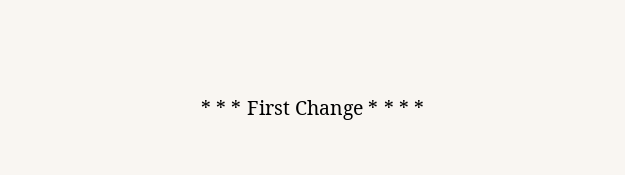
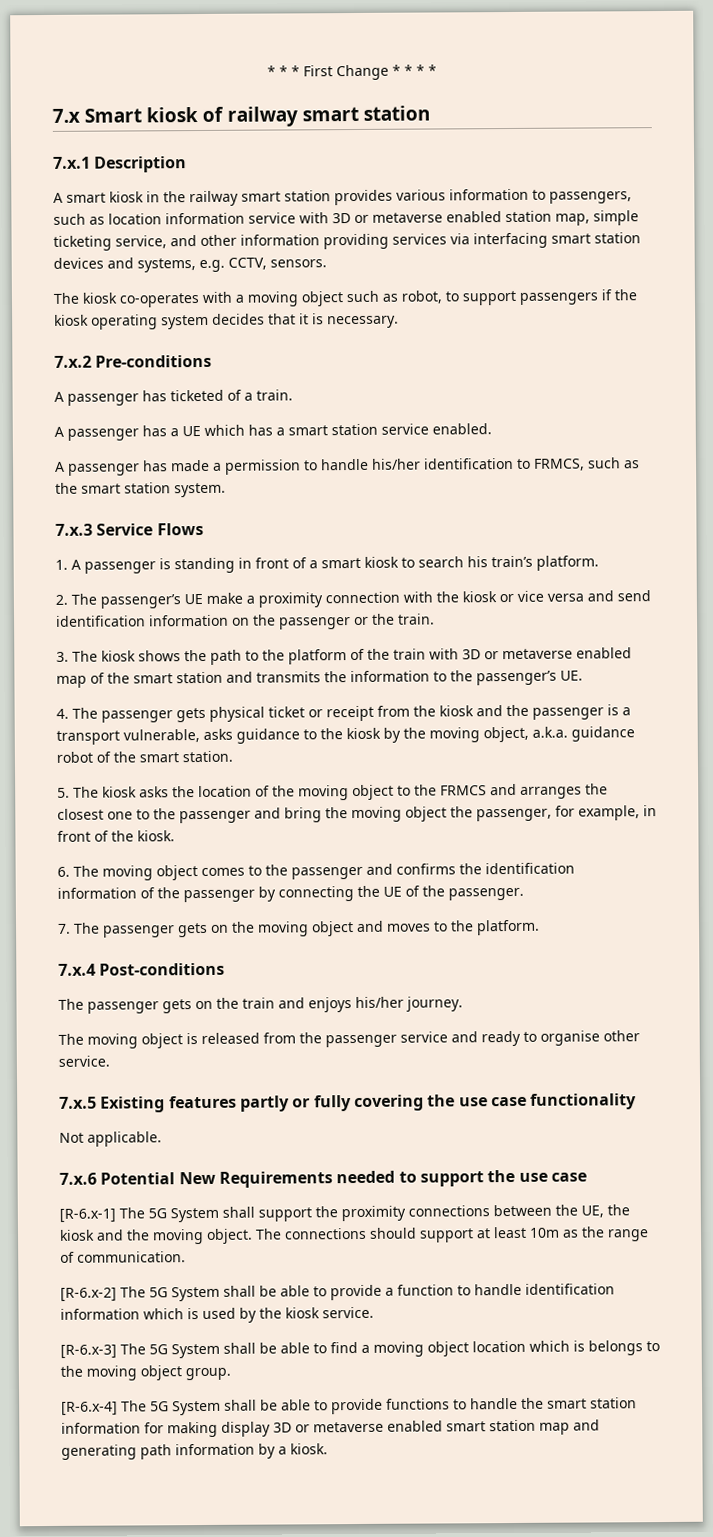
+ 7.x Smart kiosk of railway smart station
+ 7.x.1 Description
+ A smart kiosk in the railway smart station provides various information to passengers, such as location information service with 3D or metaverse enabled station map, simple ticketing service, and other information providing services via interfacing smart station devices and systems, e.g. CCTV, sensors.
+ The kiosk co-operates with a moving object such as robot, to support passengers if the kiosk operating system decides that it is necessary.
+ 7.x.2 Pre-conditions
+ A passenger has ticketed of a train.
+ A passenger has a UE which has a smart station service enabled.
+ A passenger has made a permission to handle his/her identification to FRMCS, such as the smart station system.
+ 7.x.3 Service Flows
+ 1. A passenger is standing in front of a smart kiosk to search his train’s platform.
+ 2. The passenger’s UE make a proximity connection with the kiosk or vice versa and send identification information on the passenger or the train.
+ 3. The kiosk shows the path to the platform of the train with 3D or metaverse enabled map of the smart station and transmits the information to the passenger’s UE.
+ 4. The passenger gets physical ticket or receipt from the kiosk and the passenger is a transport vulnerable, asks guidance to the kiosk by the moving object, a.k.a. guidance robot of the smart station.
+ 5. The kiosk asks the location of the moving object to the FRMCS and arranges the closest one to the passenger and bring the moving object the passenger, for example, in front of the kiosk.
+ 6. The moving object comes to the passenger and confirms the identification information of the passenger by connecting the UE of the passenger.
+ 7. The passenger gets on the moving object and moves to the platform.
+ 7.x.4 Post-conditions
+ The passenger gets on the train and enjoys his/her journey.
+ The moving object is released from the passenger service and ready to organise other service.
+ 7.x.5 Existing features partly or fully covering the use case functionality
+ Not applicable.
+ 7.x.6 Potential New Requirements needed to support the use case
+ [R-6.x-1] The 5G System shall support the proximity connections between the UE, the kiosk and the moving object. The connections should support at least 10m as the range of communication.
+ [R-6.x-2] The 5G System shall be able to provide a function to handle identification information which is used by the kiosk service.
+ [R-6.x-3] The 5G System shall be able to find a moving object location which is belongs to the moving object group.
+ [R-6.x-4] The 5G System shall be able to provide functions to handle the smart station information for making display 3D or metaverse enabled smart station map and generating path information by a kiosk.

